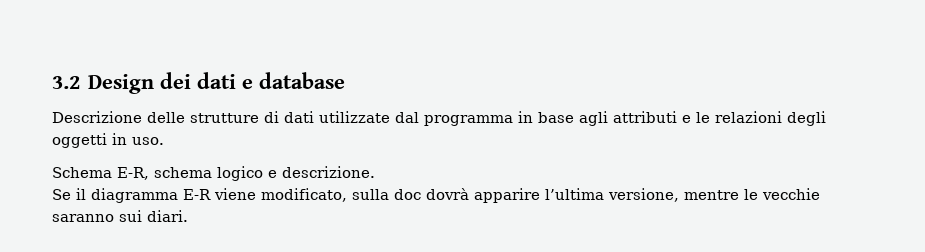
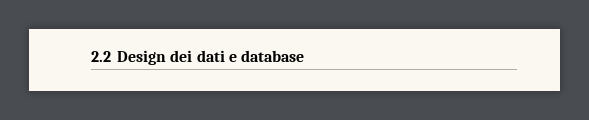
- 3.2 Design dei dati e database
+ 2.2 Design dei dati e database
- Descrizione delle strutture di dati utilizzate dal programma in base agli attributi e le relazioni degli oggetti in uso.
- Schema E-R, schema logico e descrizione.
- Se il diagramma E-R viene modificato, sulla doc dovrà apparire l’ultima versione, mentre le vecchie saranno sui diari.

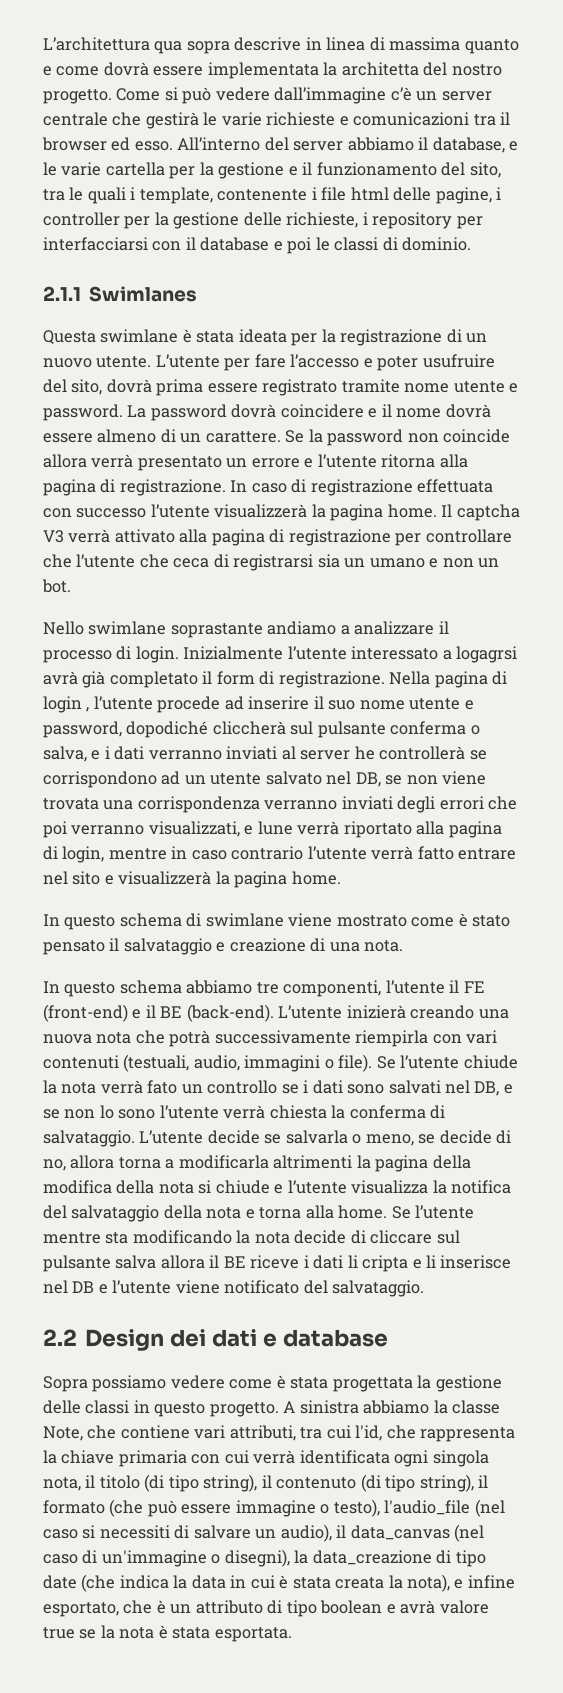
+ L’architettura qua sopra descrive in linea di massima quanto e come dovrà essere implementata la architetta del nostro progetto. Come si può vedere dall’immagine c’è un server centrale che gestirà le varie richieste e comunicazioni tra il browser ed esso. All’interno del server abbiamo il database, e le varie cartella per la gestione e il funzionamento del sito, tra le quali i template, contenente i file html delle pagine, i controller per la gestione delle richieste, i repository per interfacciarsi con il database e poi le classi di dominio.
+ 2.1.1 Swimlanes
+ Questa swimlane è stata ideata per la registrazione di un nuovo utente. L’utente per fare l’accesso e poter usufruire del sito, dovrà prima essere registrato tramite nome utente e password. La password dovrà coincidere e il nome dovrà essere almeno di un carattere. Se la password non coincide allora verrà presentato un errore e l’utente ritorna alla pagina di registrazione. In caso di registrazione effettuata con successo l’utente visualizzerà la pagina home. Il captcha V3 verrà attivato alla pagina di registrazione per controllare che l’utente che ceca di registrarsi sia un umano e non un bot.
+ Nello swimlane soprastante andiamo a analizzare il processo di login. Inizialmente l’utente interessato a logagrsi avrà già completato il form di registrazione. Nella pagina di login , l’utente procede ad inserire il suo nome utente e password, dopodiché cliccherà sul pulsante conferma o salva, e i dati verranno inviati al server he controllerà se corrispondono ad un utente salvato nel DB, se non viene trovata una corrispondenza verranno inviati degli errori che poi verranno visualizzati, e lune verrà riportato alla pagina di login, mentre in caso contrario l’utente verrà fatto entrare nel sito e visualizzerà la pagina home.
+ In questo schema di swimlane viene mostrato come è stato pensato il salvataggio e creazione di una nota.
+ In questo schema abbiamo tre componenti, l’utente il FE (front-end) e il BE (back-end). L’utente inizierà creando una nuova nota che potrà successivamente riempirla con vari contenuti (testuali, audio, immagini o file). Se l’utente chiude la nota verrà fato un controllo se i dati sono salvati nel DB, e se non lo sono l’utente verrà chiesta la conferma di salvataggio. L’utente decide se salvarla o meno, se decide di no, allora torna a modificarla altrimenti la pagina della modifica della nota si chiude e l’utente visualizza la notifica del salvataggio della nota e torna alla home. Se l’utente mentre sta modificando la nota decide di cliccare sul pulsante salva allora il BE riceve i dati li cripta e li inserisce nel DB e l’utente viene notificato del salvataggio.
+ Sopra possiamo vedere come è stata progettata la gestione delle classi in questo progetto. A sinistra abbiamo la classe Note, che contiene vari attributi, tra cui l'id, che rappresenta la chiave primaria con cui verrà identificata ogni singola nota, il titolo (di tipo string), il contenuto (di tipo string), il formato (che può essere immagine o testo), l'audio_file (nel caso si necessiti di salvare un audio), il data_canvas (nel caso di un'immagine o disegni), la data_creazione di tipo date (che indica la data in cui è stata creata la nota), e infine esportato, che è un attributo di tipo boolean e avrà valore true se la nota è stata esportata.

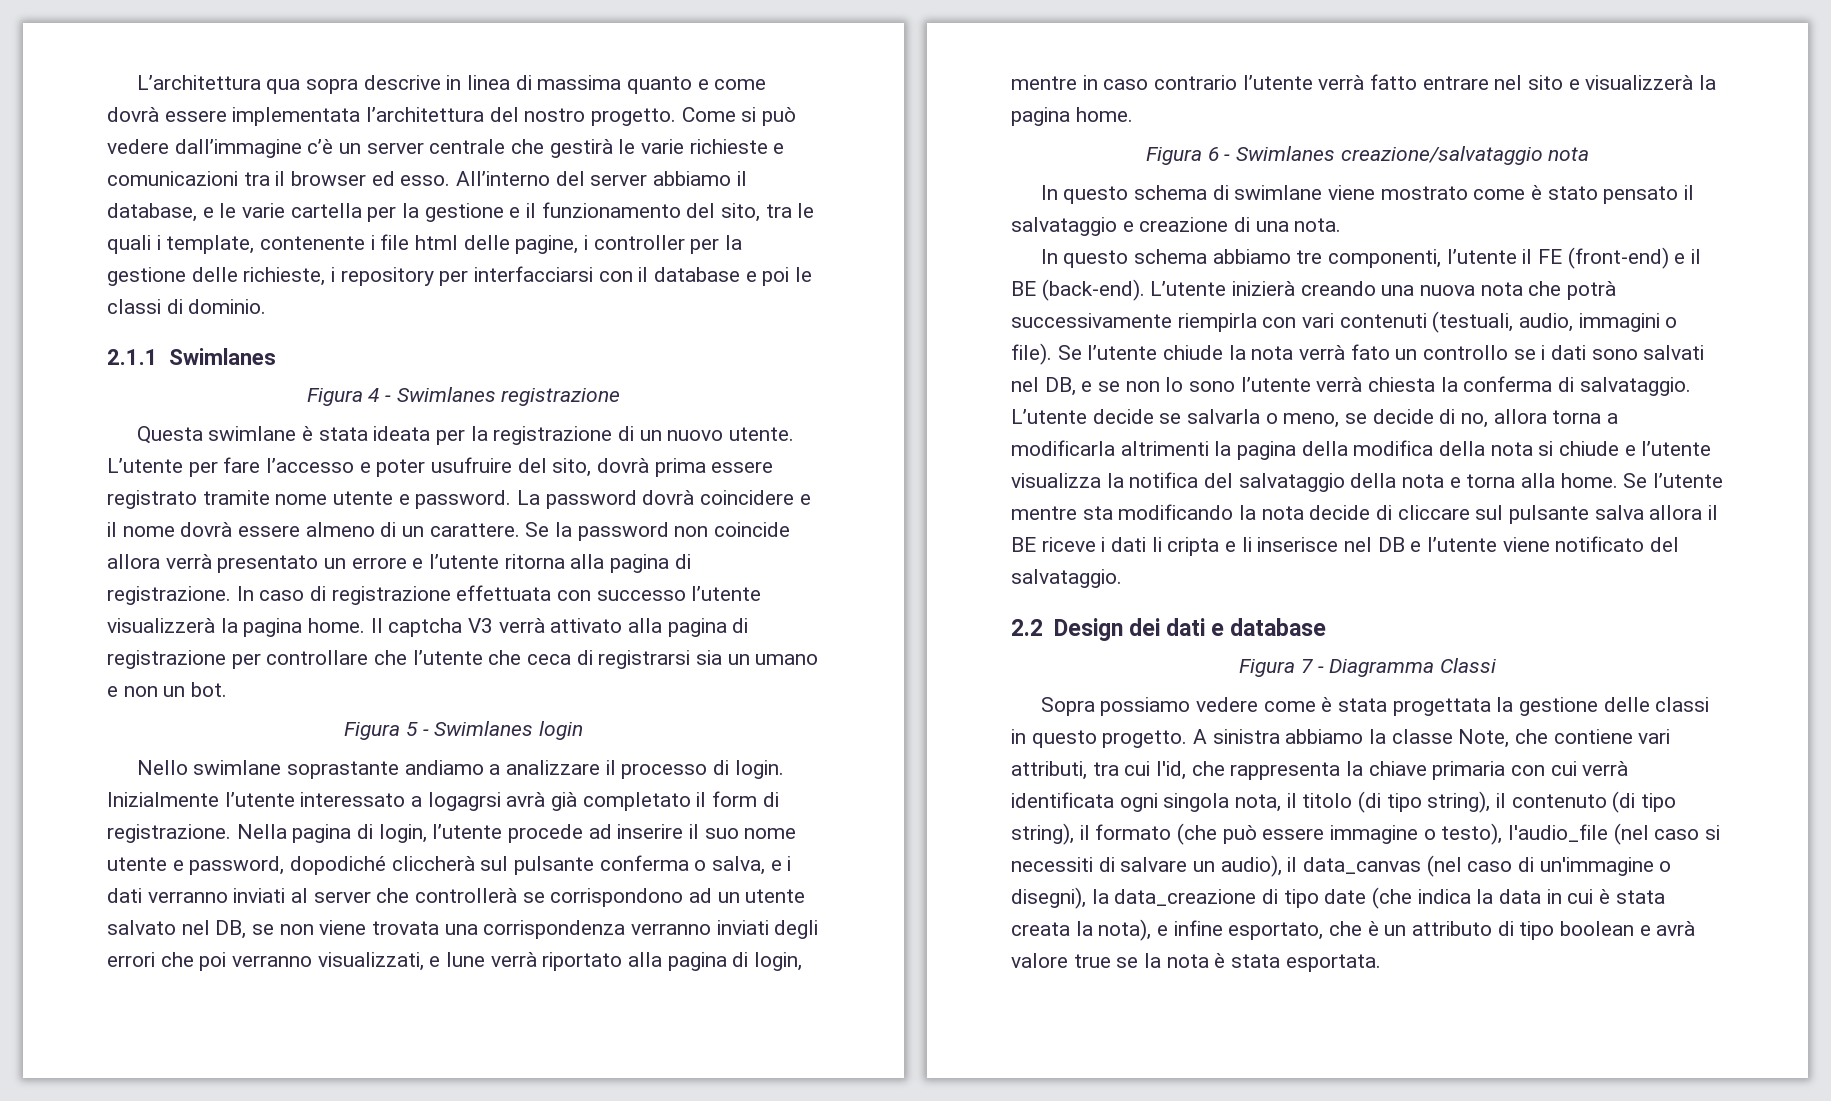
- L’architettura qua sopra descrive in linea di massima quanto e come dovrà essere implementata la architetta del nostro progetto.
+ L’architettura qua sopra descrive in linea di massima quanto e come dovrà essere implementata l’architettura del nostro progetto.
+ Figura 4 - Swimlanes registrazione
+ Figura 5 - Swimlanes login
- Nella pagina di login , l’utente procede ad inserire il suo nome utente e password, dopodiché cliccherà sul pulsante conferma o salva, e i dati verranno inviati al server he controllerà se corrispondono ad un utente salvato nel DB, se non viene trovata una corrispondenza verranno inviati degli errori che poi verranno visualizzati, e lune verrà riportato alla pagina di login, mentre in caso contrario l’utente verrà fatto entrare nel sito e visualizzerà la pagina home.
+ Nella pagina di login, l’utente procede ad inserire il suo nome utente e password, dopodiché cliccherà sul pulsante conferma o salva, e i dati verranno inviati al server che controllerà se corrispondono ad un utente salvato nel DB, se non viene trovata una corrispondenza verranno inviati degli errori che poi verranno visualizzati, e lune verrà riportato alla pagina di login, mentre in caso contrario l’utente verrà fatto entrare nel sito e visualizzerà la pagina home.
+ Figura 6 - Swimlanes creazione/salvataggio nota
+ Figura 7 - Diagramma Classi

